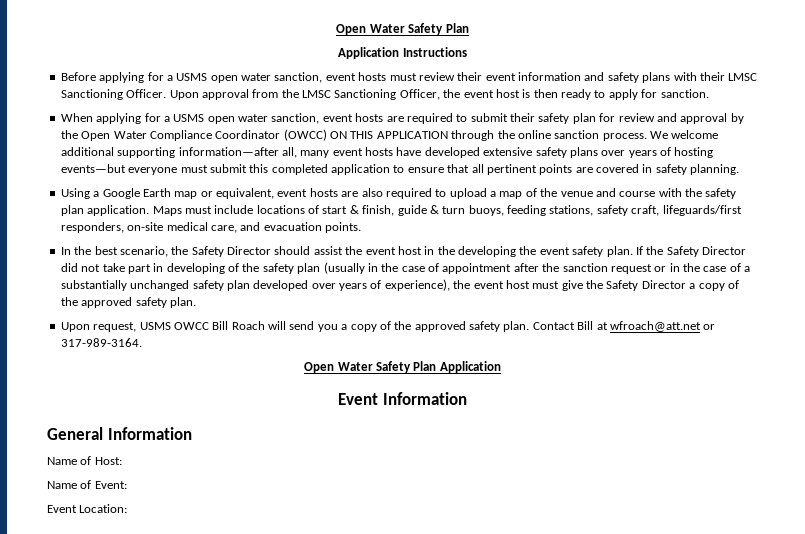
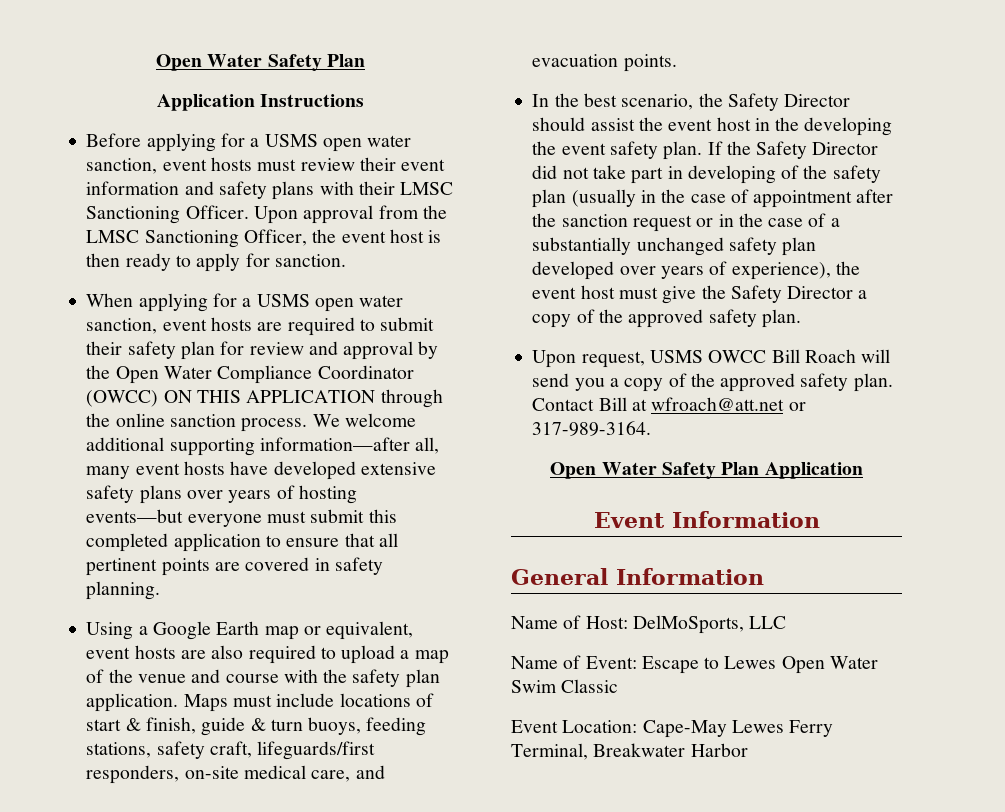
- Name of Host:
+ Name of Host: DelMoSports, LLC
- Name of Event:
- Event Location:
+ Name of Event: Escape to Lewes Open Water Swim Classic
+ Event Location: Cape-May Lewes Ferry Terminal, Breakwater Harbor

